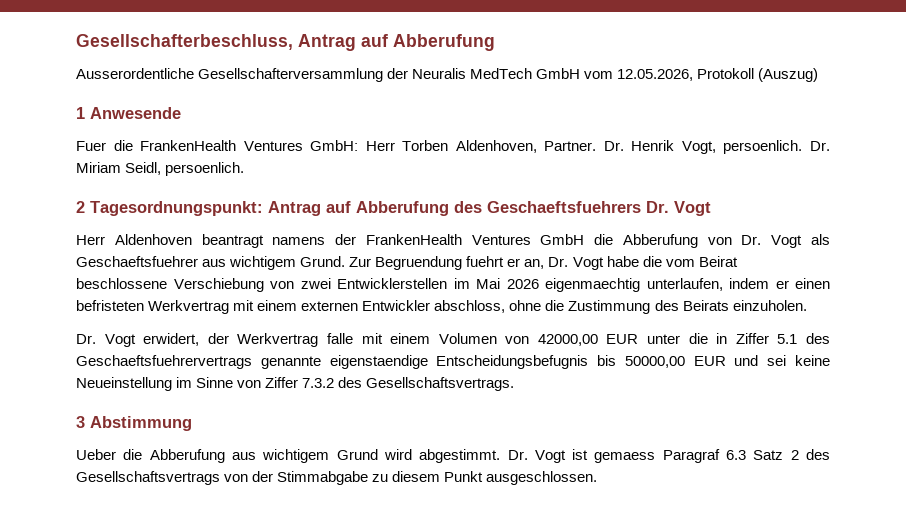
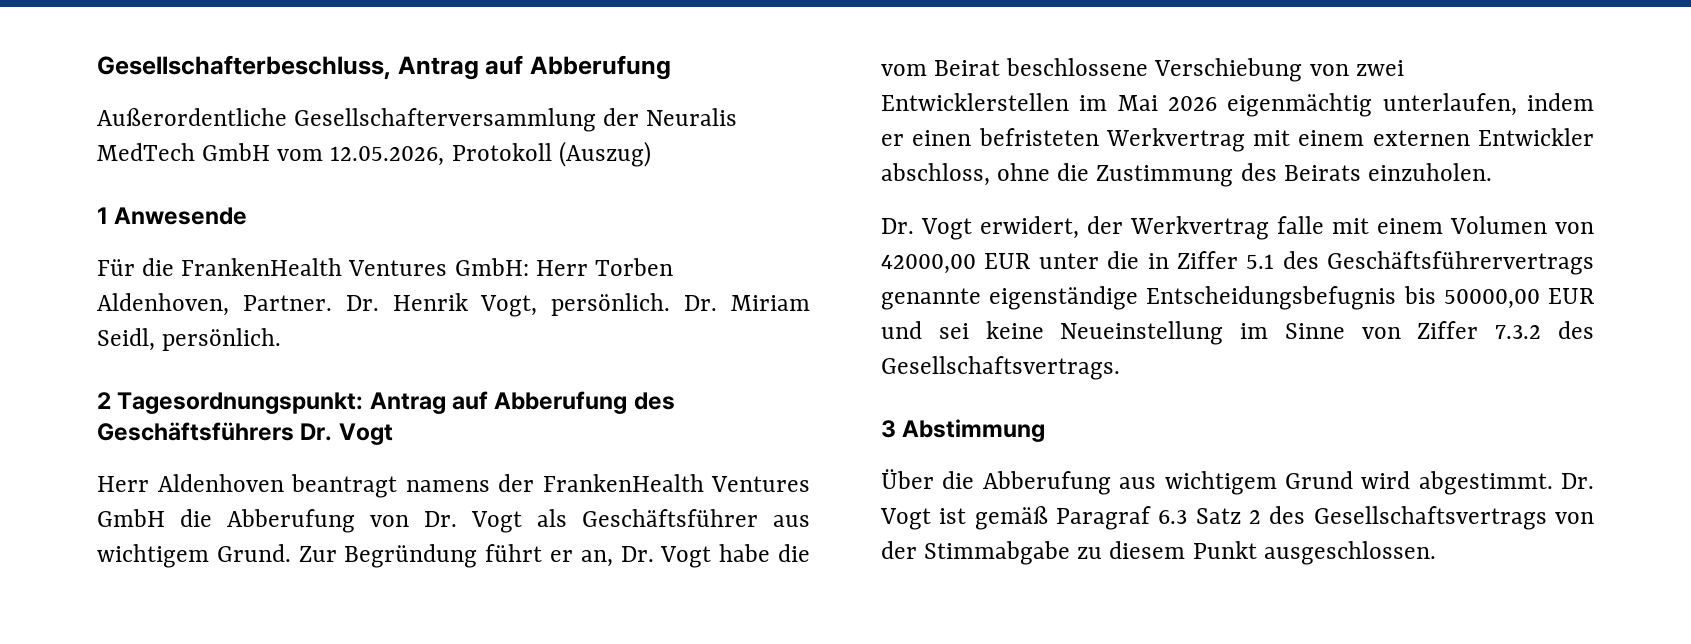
- Ausserordentliche Gesellschafterversammlung der Neuralis MedTech GmbH vom 12.05.2026, Protokoll (Auszug)
+ Außerordentliche Gesellschafterversammlung der Neuralis MedTech GmbH vom 12.05.2026, Protokoll (Auszug)
- Fuer die FrankenHealth Ventures GmbH: Herr Torben Aldenhoven, Partner.
+ Für die FrankenHealth Ventures GmbH: Herr Torben Aldenhoven, Partner.
- Dr. Henrik Vogt, persoenlich.
+ Dr. Henrik Vogt, persönlich.
- Dr. Miriam Seidl, persoenlich.
+ Dr. Miriam Seidl, persönlich.
- 2 Tagesordnungspunkt: Antrag auf Abberufung des Geschaeftsfuehrers Dr. Vogt
+ 2 Tagesordnungspunkt: Antrag auf Abberufung des Geschäftsführers Dr. Vogt
- Herr Aldenhoven beantragt namens der FrankenHealth Ventures GmbH die Abberufung von Dr. Vogt als Geschaeftsfuehrer aus wichtigem Grund.
+ Herr Aldenhoven beantragt namens der FrankenHealth Ventures GmbH die Abberufung von Dr. Vogt als Geschäftsführer aus wichtigem Grund.
- Zur Begruendung fuehrt er an, Dr. Vogt habe die vom Beirat beschlossene Verschiebung von zwei Entwicklerstellen im Mai 2026 eigenmaechtig unterlaufen, indem er einen befristeten Werkvertrag mit einem externen Entwickler abschloss, ohne die Zustimmung des Beirats einzuholen.
+ Zur Begründung führt er an, Dr. Vogt habe die vom Beirat beschlossene Verschiebung von zwei Entwicklerstellen im Mai 2026 eigenmächtig unterlaufen, indem er einen befristeten Werkvertrag mit einem externen Entwickler abschloss, ohne die Zustimmung des Beirats einzuholen.
- Dr. Vogt erwidert, der Werkvertrag falle mit einem Volumen von 42000,00 EUR unter die in Ziffer 5.1 des Geschaeftsfuehrervertrags genannte eigenstaendige Entscheidungsbefugnis bis 50000,00 EUR und sei keine Neueinstellung im Sinne von Ziffer 7.3.2 des Gesellschaftsvertrags.
+ Dr. Vogt erwidert, der Werkvertrag falle mit einem Volumen von 42000,00 EUR unter die in Ziffer 5.1 des Geschäftsführervertrags genannte eigenständige Entscheidungsbefugnis bis 50000,00 EUR und sei keine Neueinstellung im Sinne von Ziffer 7.3.2 des Gesellschaftsvertrags.
- Ueber die Abberufung aus wichtigem Grund wird abgestimmt.
+ Über die Abberufung aus wichtigem Grund wird abgestimmt.
- Dr. Vogt ist gemaess Paragraf 6.3 Satz 2 des Gesellschaftsvertrags von der Stimmabgabe zu diesem Punkt ausgeschlossen.
+ Dr. Vogt ist gemäß Paragraf 6.3 Satz 2 des Gesellschaftsvertrags von der Stimmabgabe zu diesem Punkt ausgeschlossen.

